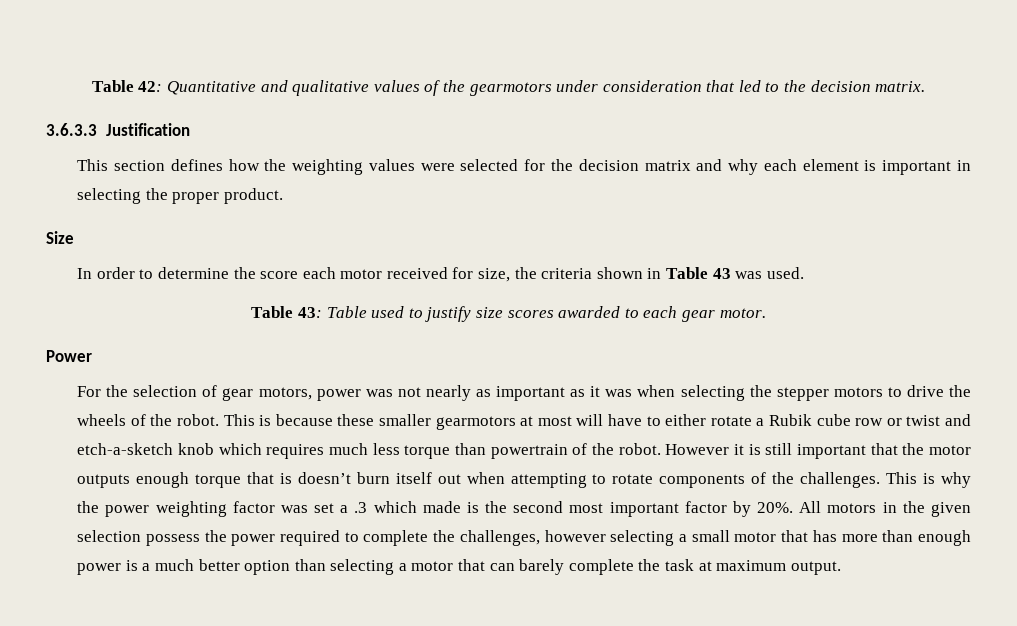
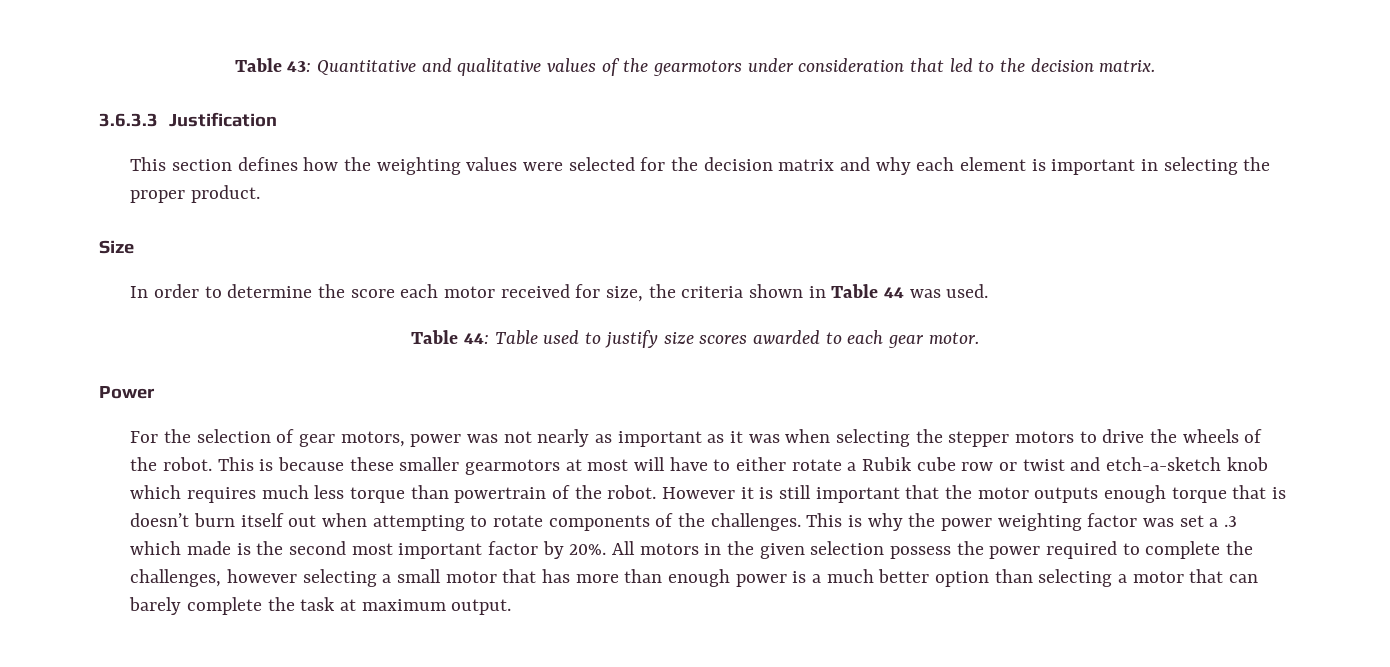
- Table 42: Quantitative and qualitative values of the gearmotors under consideration that led to the decision matrix.
+ Table 43: Quantitative and qualitative values of the gearmotors under consideration that led to the decision matrix.
- In order to determine the score each motor received for size, the criteria shown in Table 43 was used.
+ In order to determine the score each motor received for size, the criteria shown in Table 44 was used.
- Table 43: Table used to justify size scores awarded to each gear motor.
+ Table 44: Table used to justify size scores awarded to each gear motor.

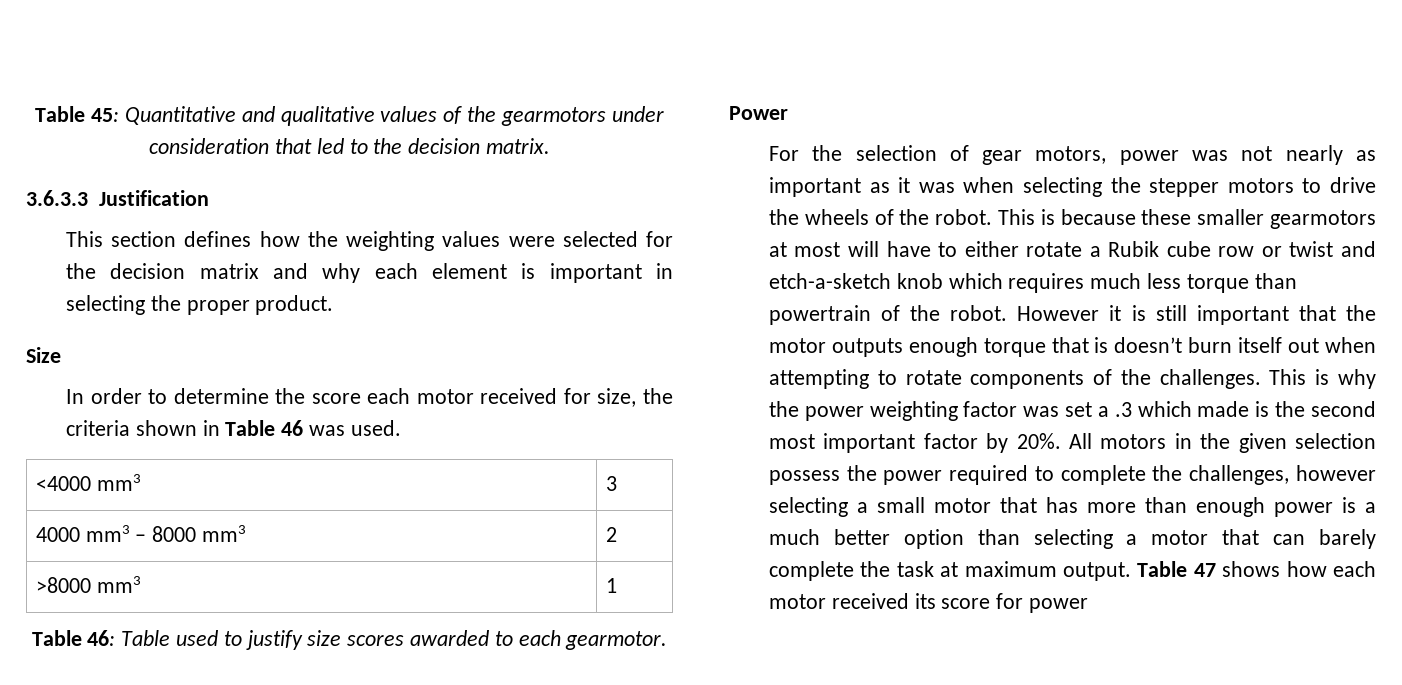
- Table 43: Quantitative and qualitative values of the gearmotors under consideration that led to the decision matrix.
+ Table 45: Quantitative and qualitative values of the gearmotors under consideration that led to the decision matrix.
- In order to determine the score each motor received for size, the criteria shown in Table 44 was used.
+ In order to determine the score each motor received for size, the criteria shown in Table 46 was used.
- Table 44: Table used to justify size scores awarded to each gear motor.
+ <4000 mm3 | 3
+ 4000 mm3 – 8000 mm3 | 2
+ >8000 mm3 | 1
+ Table 46: Table used to justify size scores awarded to each gearmotor.
+ Table 47 shows how each motor received its score for power

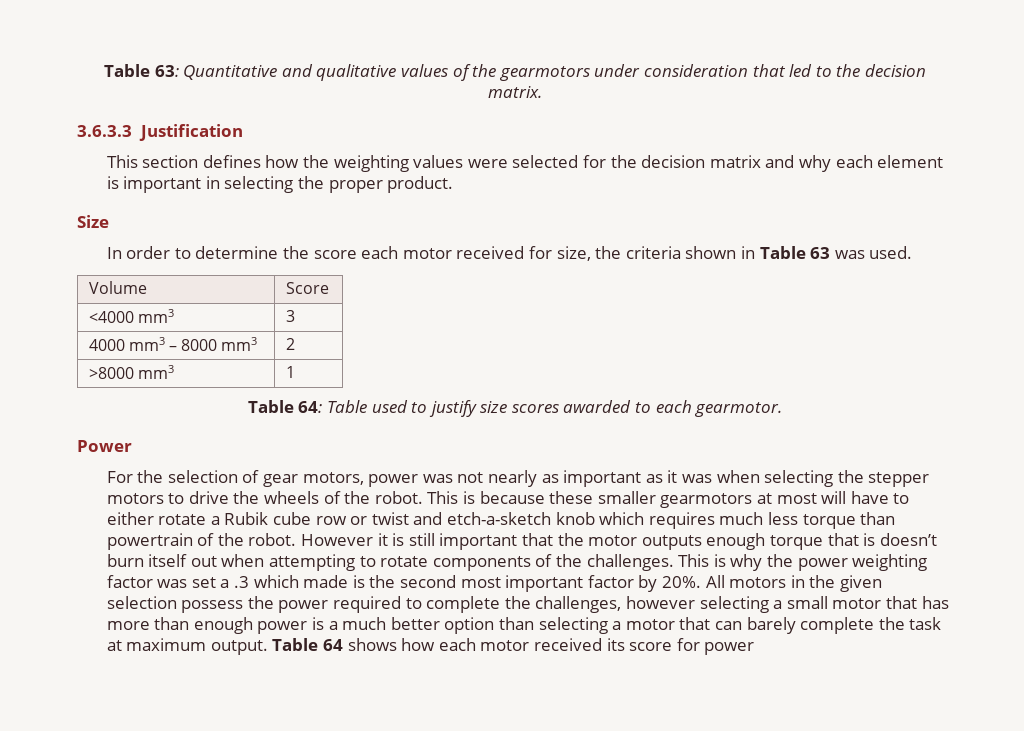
- Table 45: Quantitative and qualitative values of the gearmotors under consideration that led to the decision matrix.
+ Table 63: Quantitative and qualitative values of the gearmotors under consideration that led to the decision matrix.
- In order to determine the score each motor received for size, the criteria shown in Table 46 was used.
+ In order to determine the score each motor received for size, the criteria shown in Table 63 was used.
+ Volume | Score
- Table 46: Table used to justify size scores awarded to each gearmotor.
+ Table 64: Table used to justify size scores awarded to each gearmotor.
- Table 47 shows how each motor received its score for power
+ Table 64 shows how each motor received its score for power

